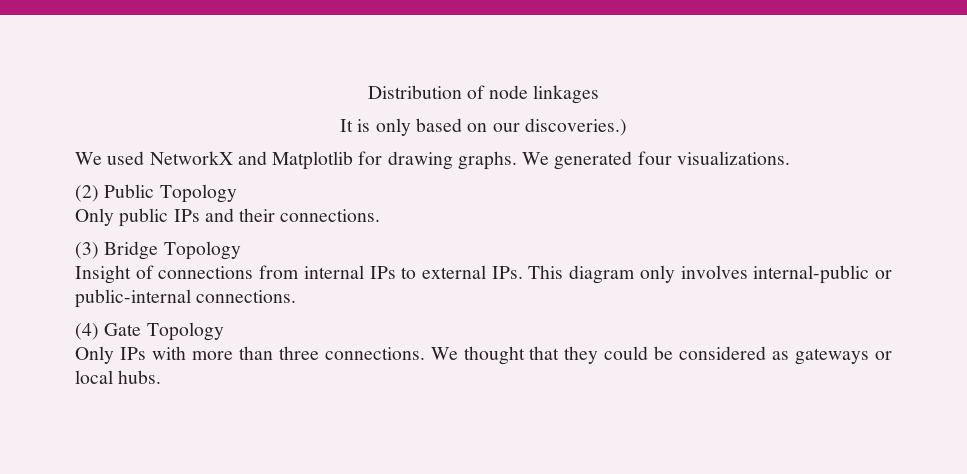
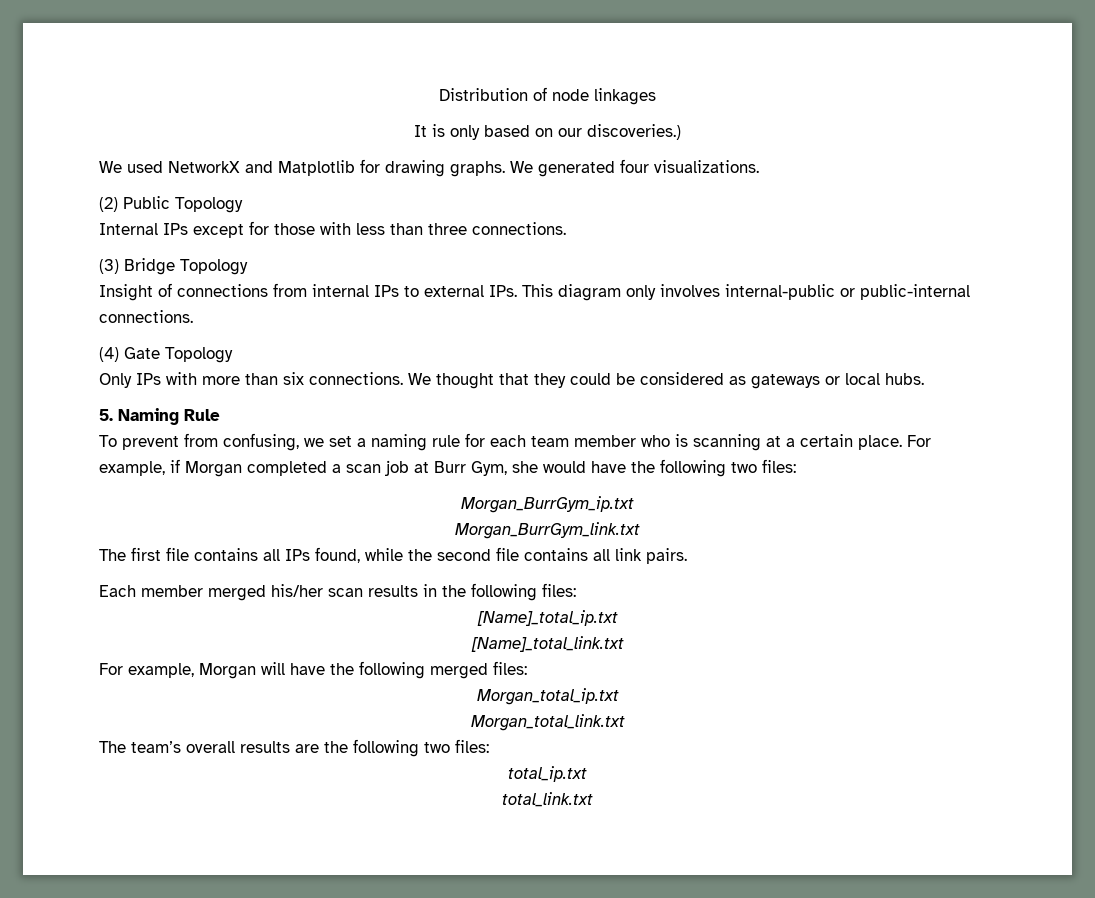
- Only public IPs and their connections.
+ Internal IPs except for those with less than three connections.
- Only IPs with more than three connections.
+ Only IPs with more than six connections.
+ 5. Naming Rule
+ To prevent from confusing, we set a naming rule for each team member who is scanning at a certain place. For example, if Morgan completed a scan job at Burr Gym, she would have the following two files:
+ Morgan_BurrGym_ip.txt
+ Morgan_BurrGym_link.txt
+ The first file contains all IPs found, while the second file contains all link pairs.
+ Each member merged his/her scan results in the following files:
+ [Name]_total_ip.txt
+ [Name]_total_link.txt
+ For example, Morgan will have the following merged files:
+ Morgan_total_ip.txt
+ Morgan_total_link.txt
+ The team’s overall results are the following two files:
+ total_ip.txt
+ total_link.txt

